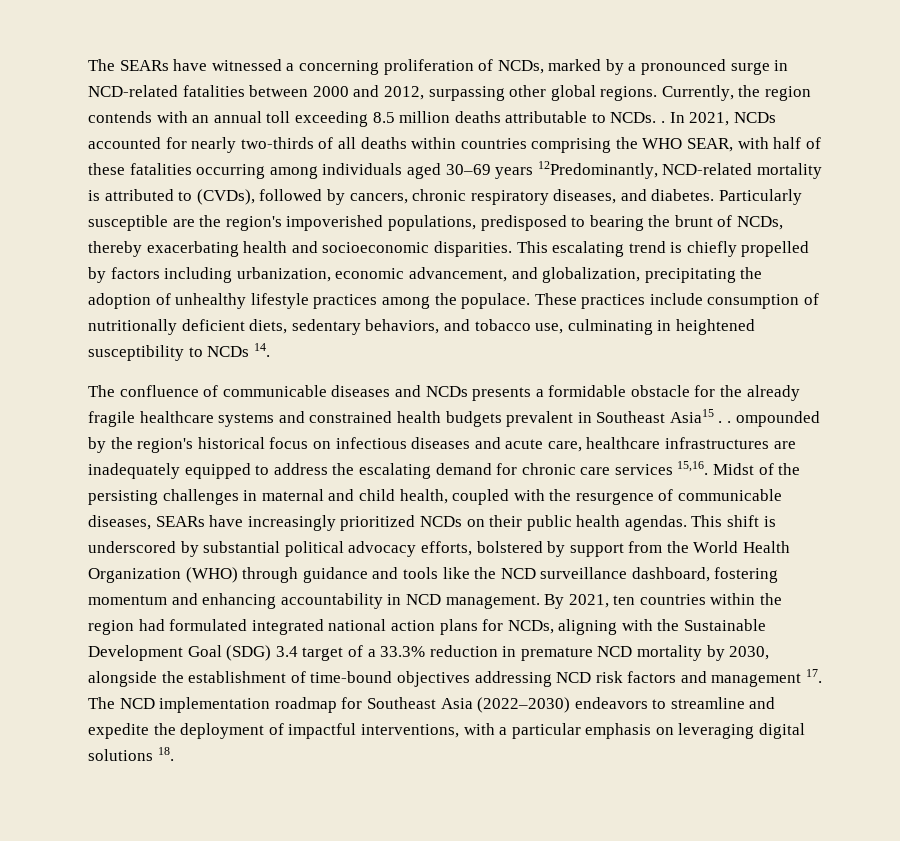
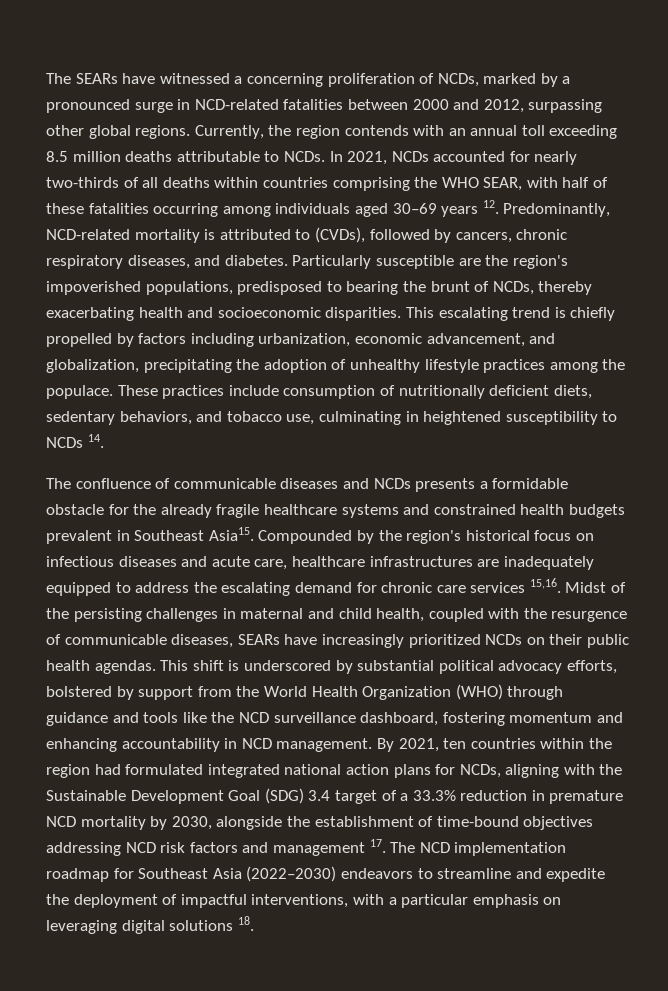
- Currently, the region contends with an annual toll exceeding 8.5 million deaths attributable to NCDs. .
+ Currently, the region contends with an annual toll exceeding 8.5 million deaths attributable to NCDs.
- In 2021, NCDs accounted for nearly two-thirds of all deaths within countries comprising the WHO SEAR, with half of these fatalities occurring among individuals aged 30–69 years 12Predominantly, NCD-related mortality is attributed to (CVDs), followed by cancers, chronic respiratory diseases, and diabetes.
+ In 2021, NCDs accounted for nearly two-thirds of all deaths within countries comprising the WHO SEAR, with half of these fatalities occurring among individuals aged 30–69 years 12. Predominantly, NCD-related mortality is attributed to (CVDs), followed by cancers, chronic respiratory diseases, and diabetes.
- The confluence of communicable diseases and NCDs presents a formidable obstacle for the already fragile healthcare systems and constrained health budgets prevalent in Southeast Asia15 . . ompounded by the region's historical focus on infectious diseases and acute care, healthcare infrastructures are inadequately equipped to address the escalating demand for chronic care services 15,16.
+ The confluence of communicable diseases and NCDs presents a formidable obstacle for the already fragile healthcare systems and constrained health budgets prevalent in Southeast Asia15. Compounded by the region's historical focus on infectious diseases and acute care, healthcare infrastructures are inadequately equipped to address the escalating demand for chronic care services 15,16.

